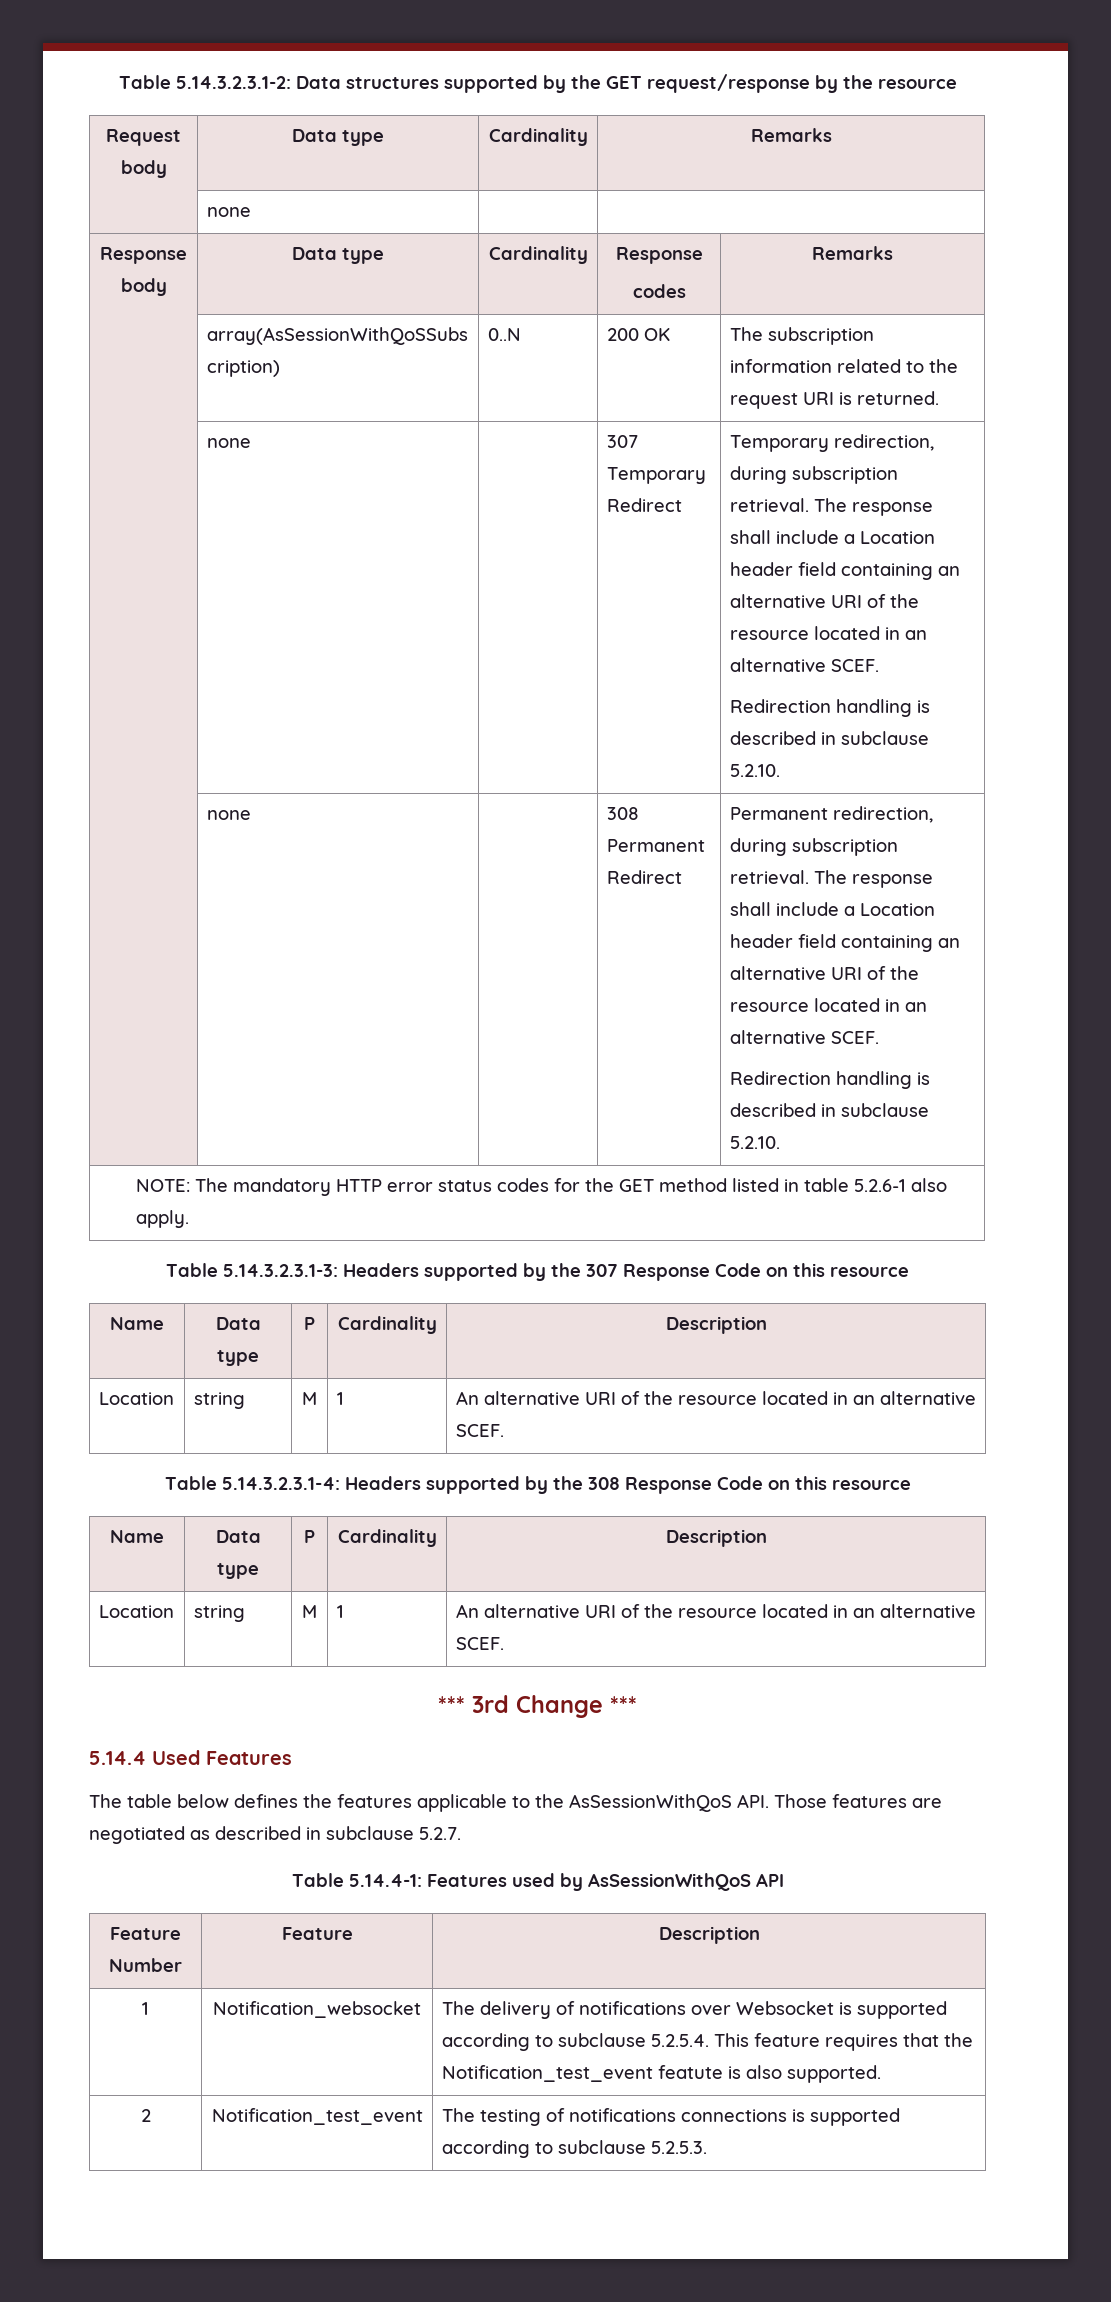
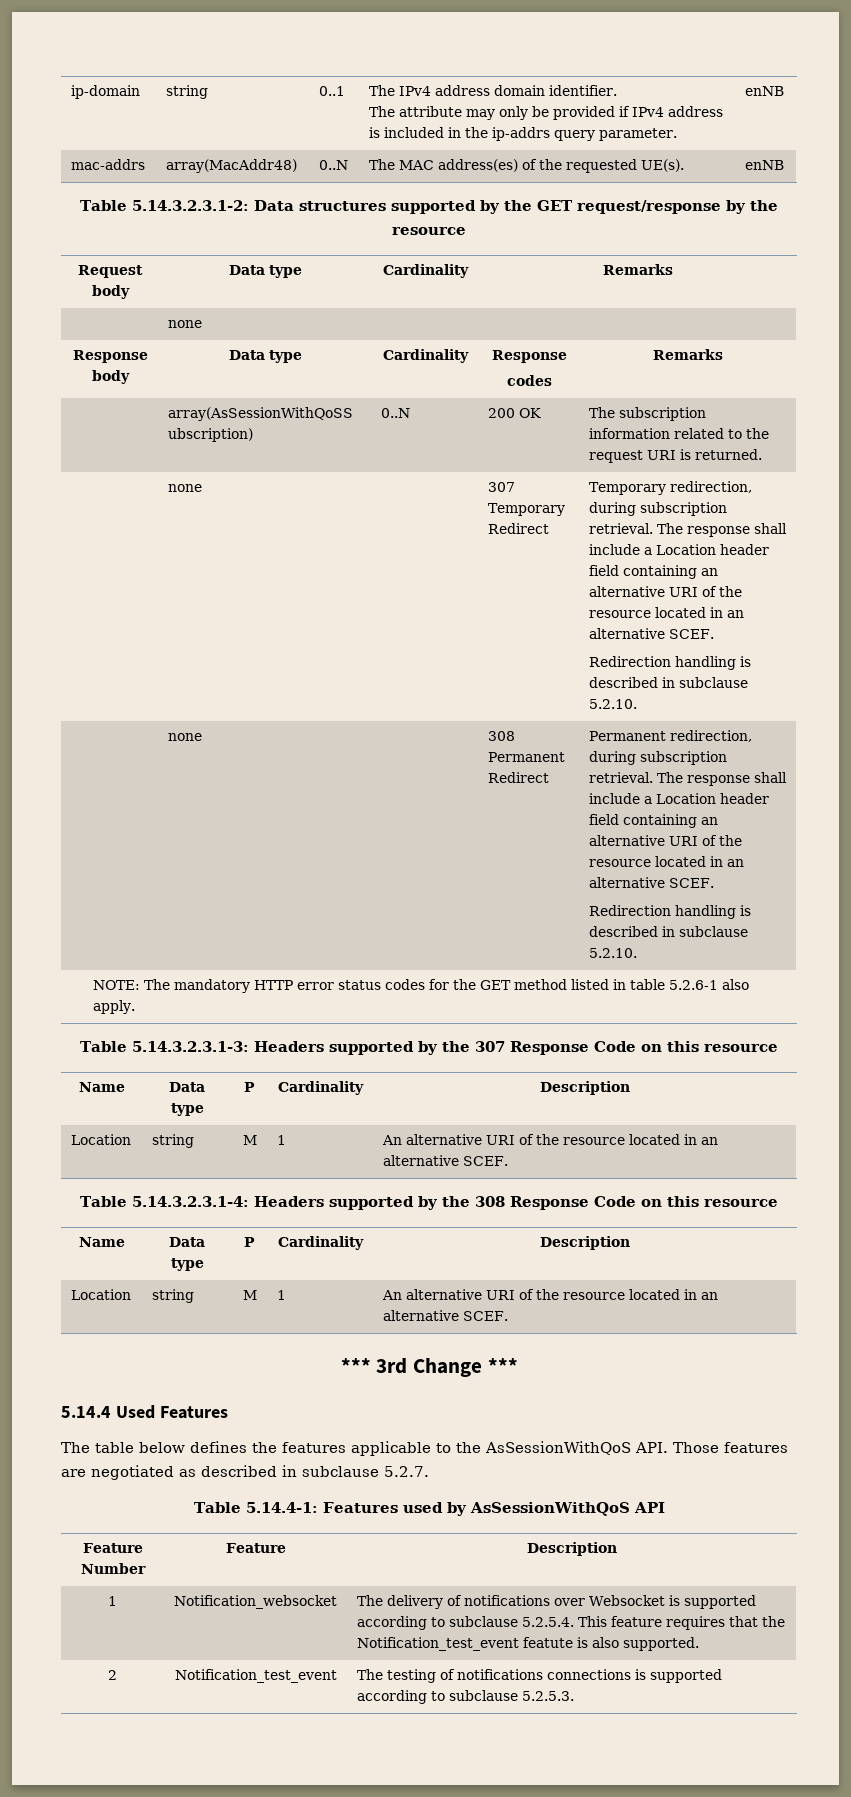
+ ip-domain | string | 0..1 | The IPv4 address domain identifier.
+ The attribute may only be provided if IPv4 address is included in the ip-addrs query parameter. | enNB
+ mac-addrs | array(MacAddr48) | 0..N | The MAC address(es) of the requested UE(s). | enNB

